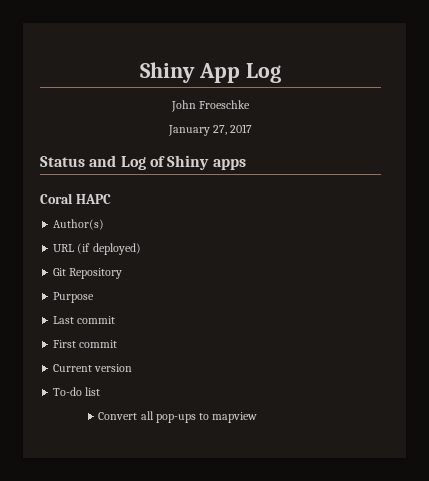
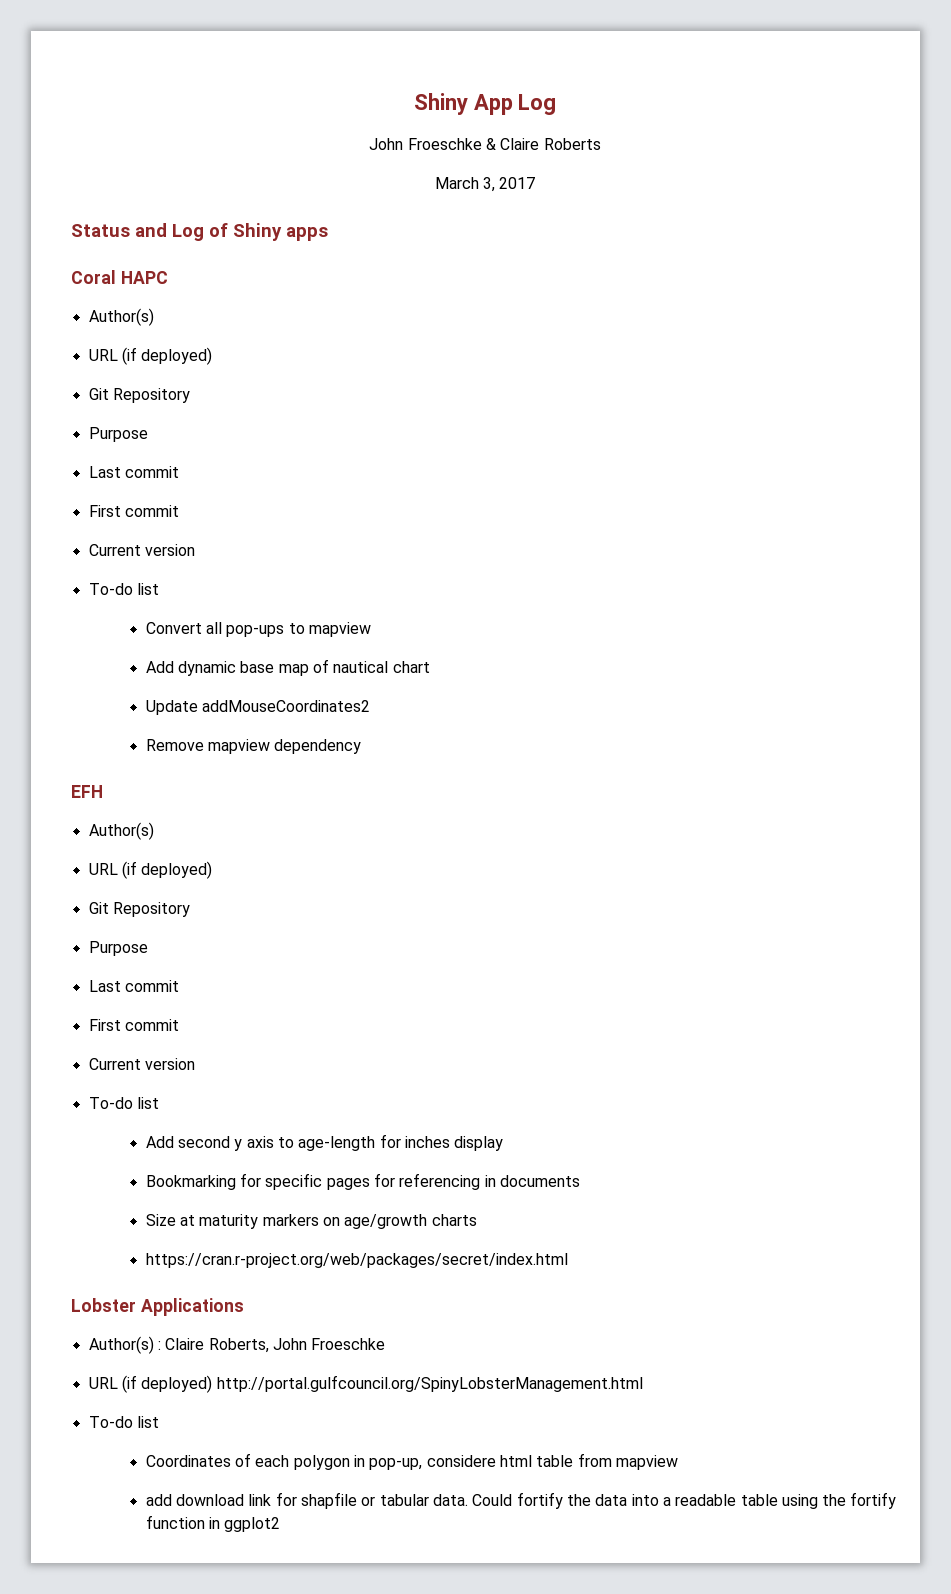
- John Froeschke
- January 27, 2017
+ John Froeschke & Claire Roberts
+ March 3, 2017
+ Add dynamic base map of nautical chart
+ Update addMouseCoordinates2
+ Remove mapview dependency
+ EFH
+ Author(s)
+ URL (if deployed)
+ Git Repository
+ Purpose
+ Last commit
+ First commit
+ Current version
+ To-do list
+ Add second y axis to age-length for inches display
+ Bookmarking for specific pages for referencing in documents
+ Size at maturity markers on age/growth charts
+ https://cran.r-project.org/web/packages/secret/index.html
+ Lobster Applications
+ Author(s) : Claire Roberts, John Froeschke
+ URL (if deployed) http://portal.gulfcouncil.org/SpinyLobsterManagement.html
+ To-do list
+ Coordinates of each polygon in pop-up, considere html table from mapview
+ add download link for shapfile or tabular data. Could fortify the data into a readable table using the fortify function in ggplot2

